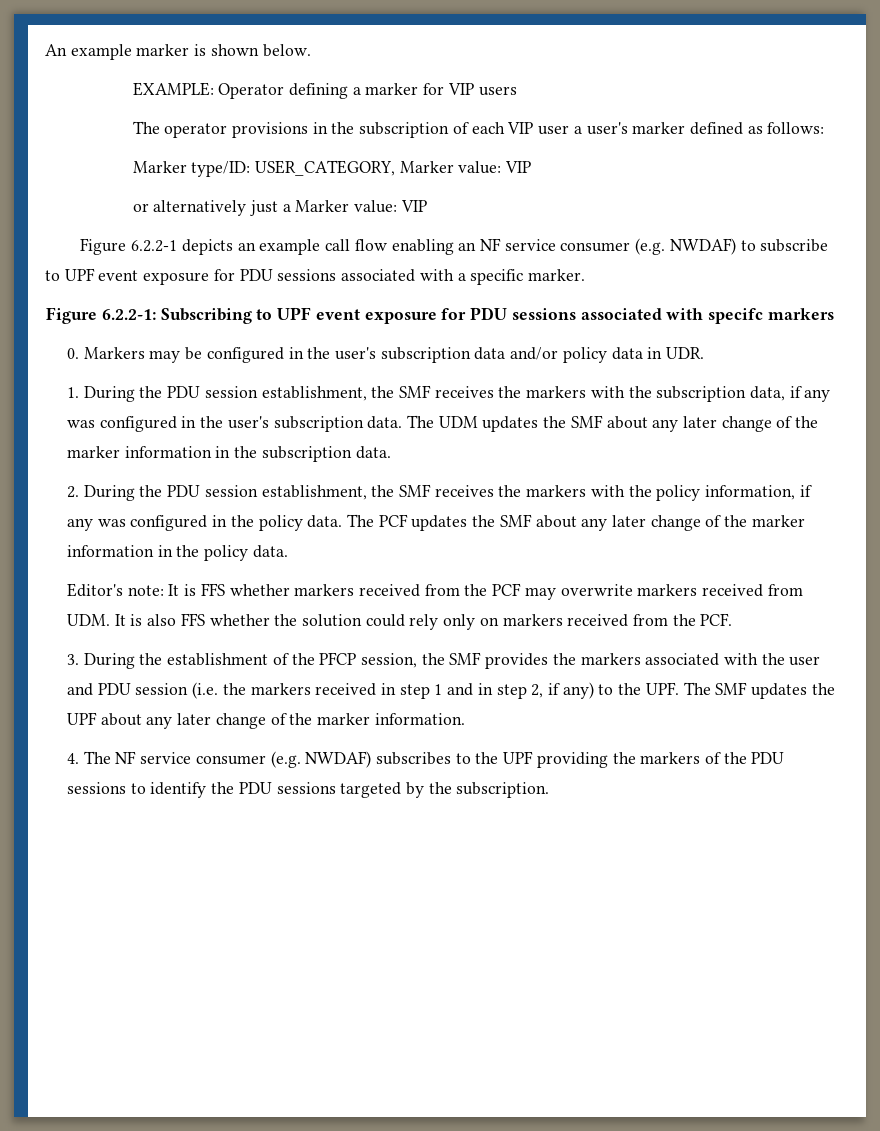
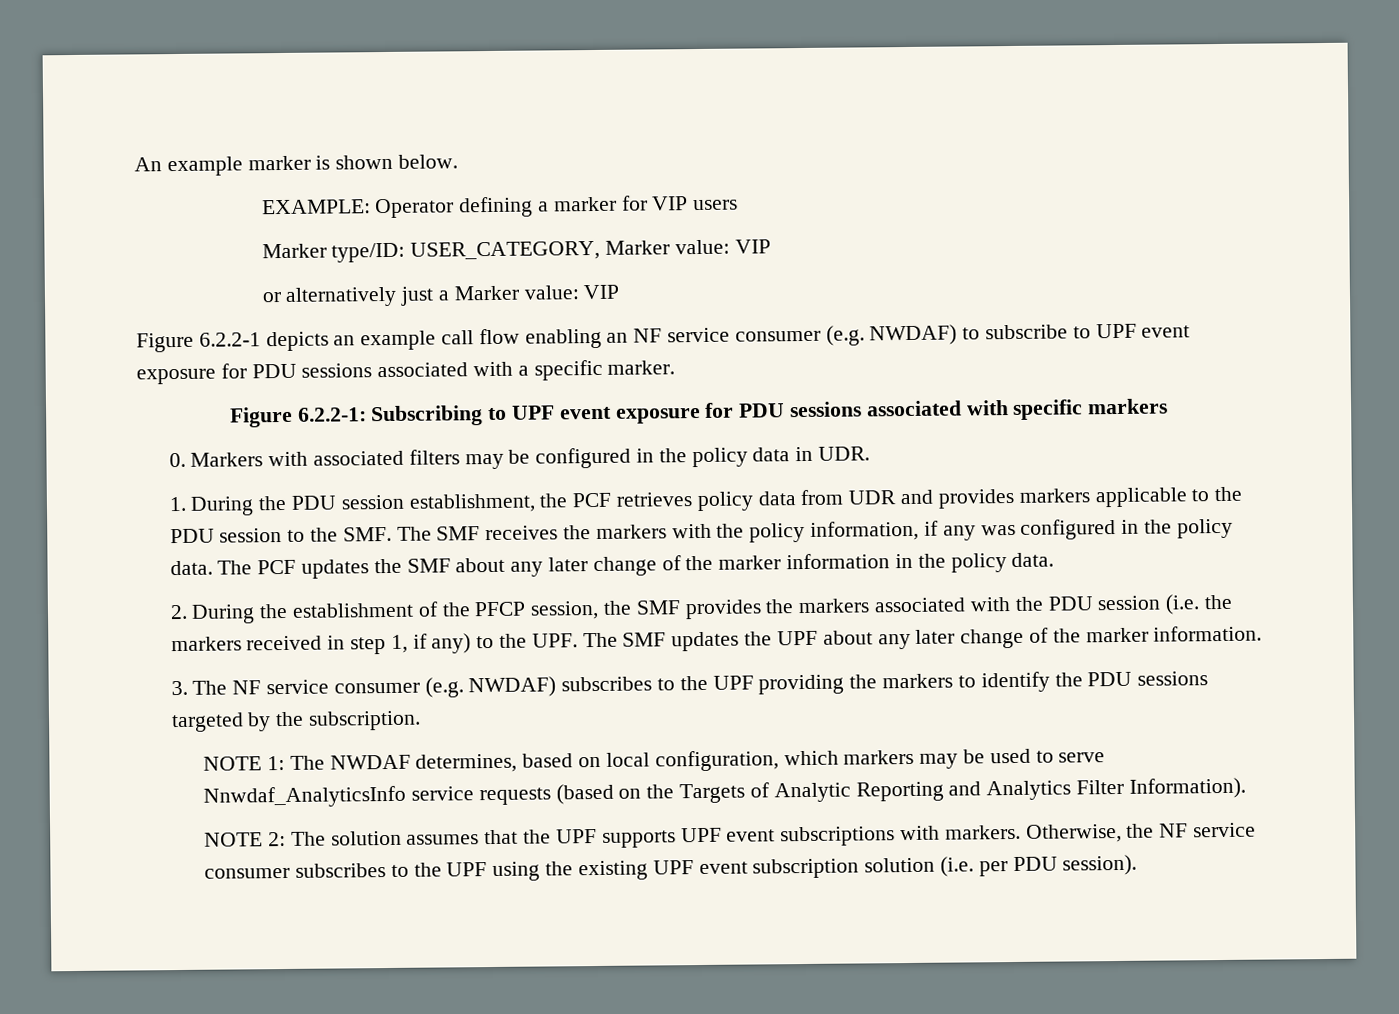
- The operator provisions in the subscription of each VIP user a user's marker defined as follows:
- Figure 6.2.2-1: Subscribing to UPF event exposure for PDU sessions associated with specifc markers
+ Figure 6.2.2-1: Subscribing to UPF event exposure for PDU sessions associated with specific markers
- 0. Markers may be configured in the user's subscription data and/or policy data in UDR.
+ 0. Markers with associated filters may be configured in the policy data in UDR.
- 1. During the PDU session establishment, the SMF receives the markers with the subscription data, if any was configured in the user's subscription data. The UDM updates the SMF about any later change of the marker information in the subscription data.
- 2. During the PDU session establishment, the SMF receives the markers with the policy information, if any was configured in the policy data.
+ 1. During the PDU session establishment, the PCF retrieves policy data from UDR and provides markers applicable to the PDU session to the SMF. The SMF receives the markers with the policy information, if any was configured in the policy data.
- Editor's note: It is FFS whether markers received from the PCF may overwrite markers received from UDM. It is also FFS whether the solution could rely only on markers received from the PCF.
- 3. During the establishment of the PFCP session, the SMF provides the markers associated with the user and PDU session (i.e. the markers received in step 1 and in step 2, if any) to the UPF. The SMF updates the UPF about any later change of the marker information.
+ 2. During the establishment of the PFCP session, the SMF provides the markers associated with the PDU session (i.e. the markers received in step 1, if any) to the UPF. The SMF updates the UPF about any later change of the marker information.
- 4. The NF service consumer (e.g. NWDAF) subscribes to the UPF providing the markers of the PDU sessions to identify the PDU sessions targeted by the subscription.
+ 3. The NF service consumer (e.g. NWDAF) subscribes to the UPF providing the markers to identify the PDU sessions targeted by the subscription.
+ NOTE 1: The NWDAF determines, based on local configuration, which markers may be used to serve Nnwdaf_AnalyticsInfo service requests (based on the Targets of Analytic Reporting and Analytics Filter Information).
+ NOTE 2: The solution assumes that the UPF supports UPF event subscriptions with markers. Otherwise, the NF service consumer subscribes to the UPF using the existing UPF event subscription solution (i.e. per PDU session).

